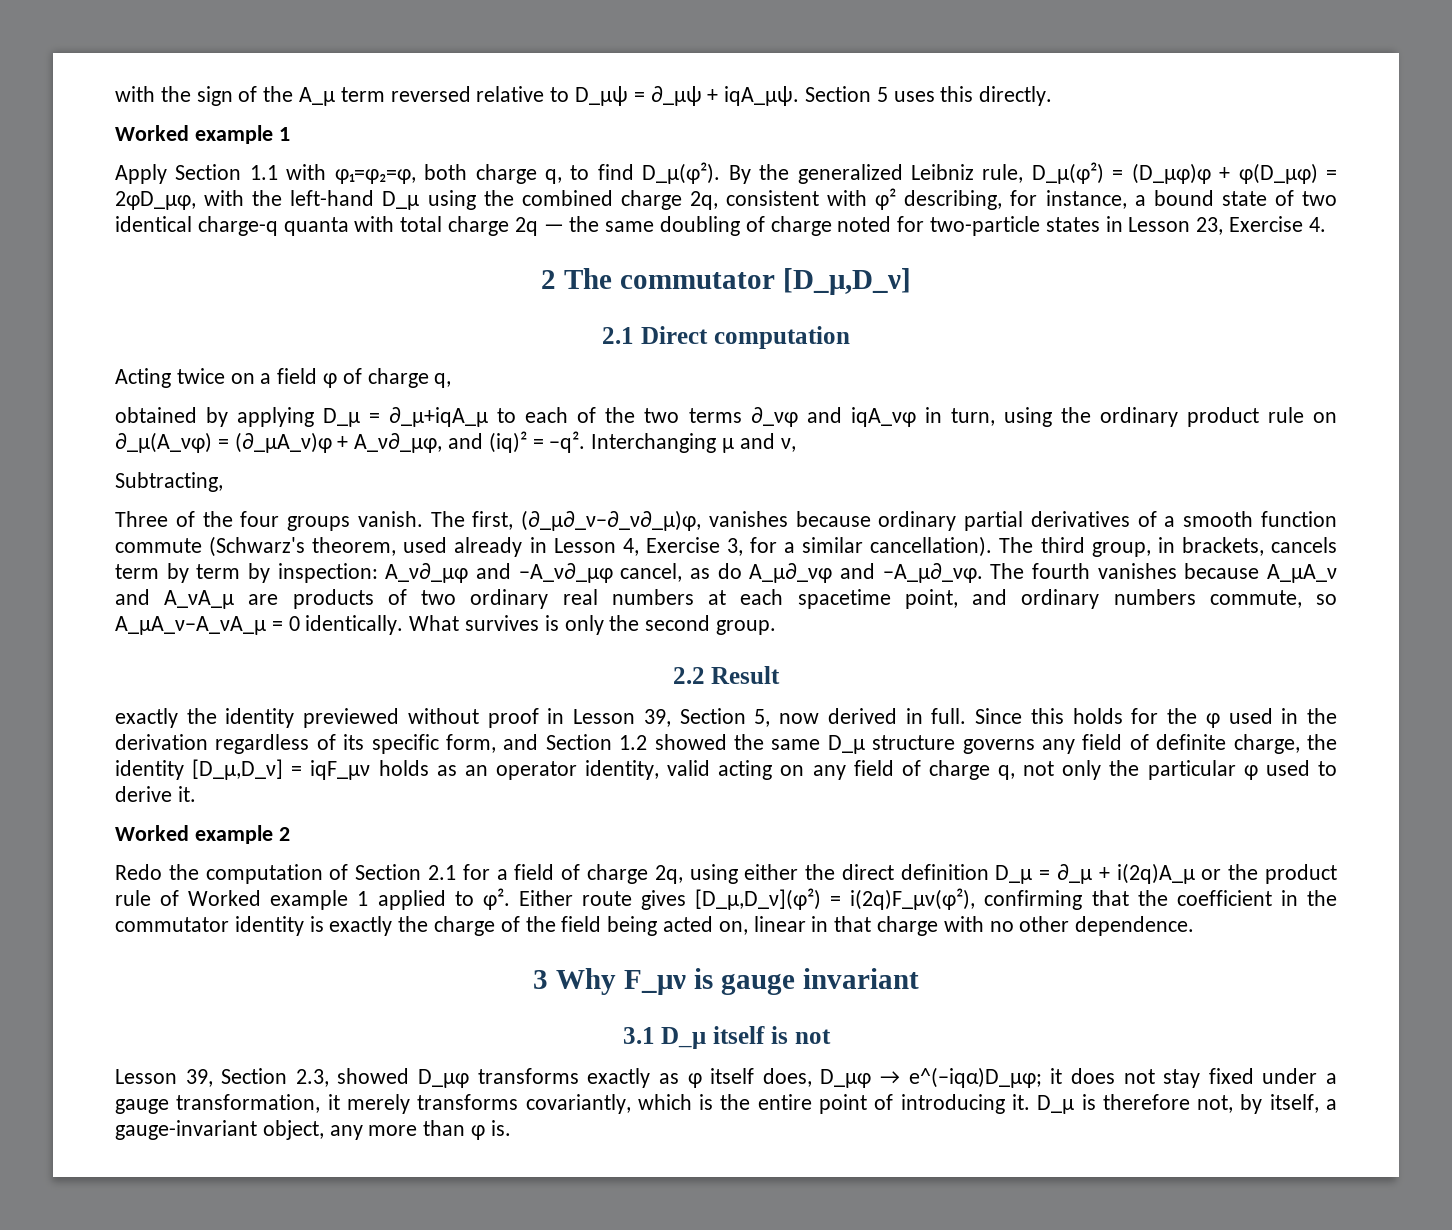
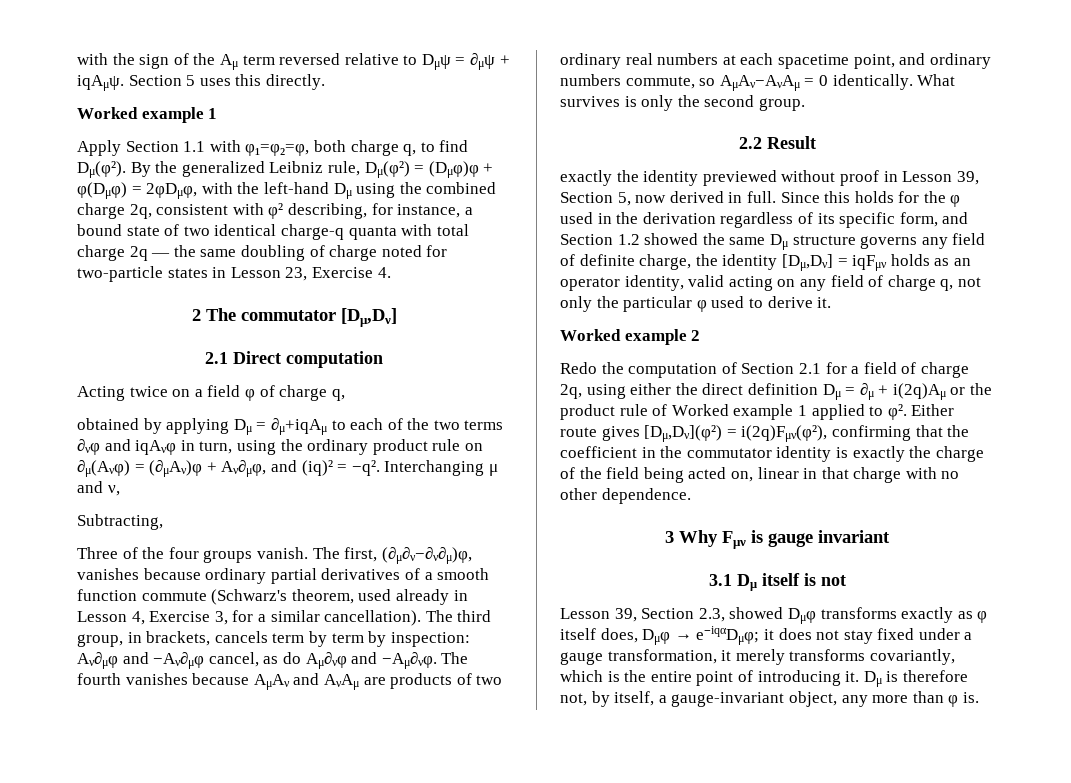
- with the sign of the A_μ term reversed relative to D_μψ = ∂_μψ + iqA_μψ.
+ with the sign of the Aμ term reversed relative to Dμψ = ∂μψ + iqAμψ.
- Apply Section 1.1 with φ₁=φ₂=φ, both charge q, to find D_μ(φ²).
+ Apply Section 1.1 with φ₁=φ₂=φ, both charge q, to find Dμ(φ²).
- By the generalized Leibniz rule, D_μ(φ²) = (D_μφ)φ + φ(D_μφ) = 2φD_μφ, with the left-hand D_μ using the combined charge 2q, consistent with φ² describing, for instance, a bound state of two identical charge-q quanta with total charge 2q — the same doubling of charge noted for two-particle states in Lesson 23, Exercise 4.
+ By the generalized Leibniz rule, Dμ(φ²) = (Dμφ)φ + φ(Dμφ) = 2φDμφ, with the left-hand Dμ using the combined charge 2q, consistent with φ² describing, for instance, a bound state of two identical charge-q quanta with total charge 2q — the same doubling of charge noted for two-particle states in Lesson 23, Exercise 4.
- 2 The commutator [D_μ,D_ν]
+ 2 The commutator [Dμ,Dν]
- obtained by applying D_μ = ∂_μ+iqA_μ to each of the two terms ∂_νφ and iqA_νφ in turn, using the ordinary product rule on ∂_μ(A_νφ) = (∂_μA_ν)φ + A_ν∂_μφ, and (iq)² = −q².
+ obtained by applying Dμ = ∂μ+iqAμ to each of the two terms ∂νφ and iqAνφ in turn, using the ordinary product rule on ∂μ(Aνφ) = (∂μAν)φ + Aν∂μφ, and (iq)² = −q².
- The first, (∂_μ∂_ν−∂_ν∂_μ)φ, vanishes because ordinary partial derivatives of a smooth function commute (Schwarz's theorem, used already in Lesson 4, Exercise 3, for a similar cancellation).
+ The first, (∂μ∂ν−∂ν∂μ)φ, vanishes because ordinary partial derivatives of a smooth function commute (Schwarz's theorem, used already in Lesson 4, Exercise 3, for a similar cancellation).
- The third group, in brackets, cancels term by term by inspection: A_ν∂_μφ and −A_ν∂_μφ cancel, as do A_μ∂_νφ and −A_μ∂_νφ.
+ The third group, in brackets, cancels term by term by inspection: Aν∂μφ and −Aν∂μφ cancel, as do Aμ∂νφ and −Aμ∂νφ.
- The fourth vanishes because A_μA_ν and A_νA_μ are products of two ordinary real numbers at each spacetime point, and ordinary numbers commute, so A_μA_ν−A_νA_μ = 0 identically.
+ The fourth vanishes because AμAν and AνAμ are products of two ordinary real numbers at each spacetime point, and ordinary numbers commute, so AμAν−AνAμ = 0 identically.
- Since this holds for the φ used in the derivation regardless of its specific form, and Section 1.2 showed the same D_μ structure governs any field of definite charge, the identity [D_μ,D_ν] = iqF_μν holds as an operator identity, valid acting on any field of charge q, not only the particular φ used to derive it.
+ Since this holds for the φ used in the derivation regardless of its specific form, and Section 1.2 showed the same Dμ structure governs any field of definite charge, the identity [Dμ,Dν] = iqFμν holds as an operator identity, valid acting on any field of charge q, not only the particular φ used to derive it.
- Redo the computation of Section 2.1 for a field of charge 2q, using either the direct definition D_μ = ∂_μ + i(2q)A_μ or the product rule of Worked example 1 applied to φ².
+ Redo the computation of Section 2.1 for a field of charge 2q, using either the direct definition Dμ = ∂μ + i(2q)Aμ or the product rule of Worked example 1 applied to φ².
- Either route gives [D_μ,D_ν](φ²) = i(2q)F_μν(φ²), confirming that the coefficient in the commutator identity is exactly the charge of the field being acted on, linear in that charge with no other dependence.
+ Either route gives [Dμ,Dν](φ²) = i(2q)Fμν(φ²), confirming that the coefficient in the commutator identity is exactly the charge of the field being acted on, linear in that charge with no other dependence.
- 3 Why F_μν is gauge invariant
+ 3 Why Fμν is gauge invariant
- 3.1 D_μ itself is not
+ 3.1 Dμ itself is not
- Lesson 39, Section 2.3, showed D_μφ transforms exactly as φ itself does, D_μφ → e^(−iqα)D_μφ; it does not stay fixed under a gauge transformation, it merely transforms covariantly, which is the entire point of introducing it.
+ Lesson 39, Section 2.3, showed Dμφ transforms exactly as φ itself does, Dμφ → e−iqαDμφ; it does not stay fixed under a gauge transformation, it merely transforms covariantly, which is the entire point of introducing it.
- D_μ is therefore not, by itself, a gauge-invariant object, any more than φ is.
+ Dμ is therefore not, by itself, a gauge-invariant object, any more than φ is.

